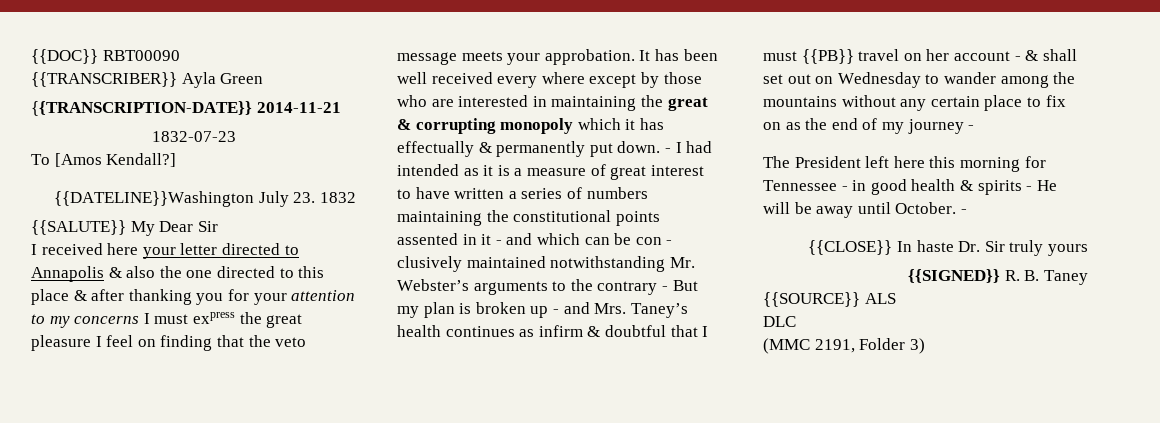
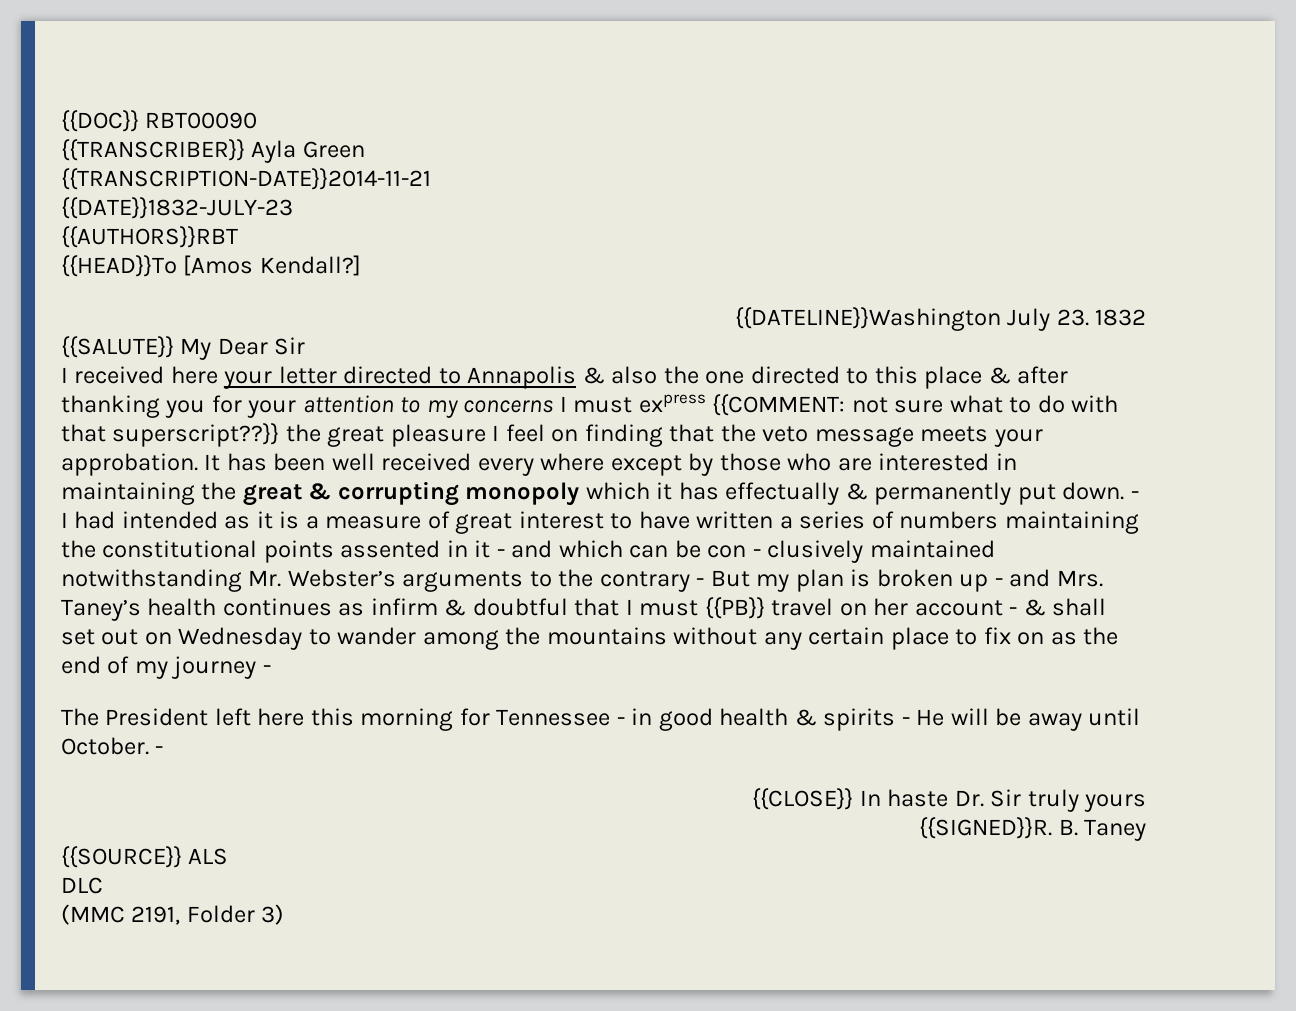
- {{TRANSCRIPTION-DATE}} 2014-11-21
- 1832-07-23
- To [Amos Kendall?]
+ {{TRANSCRIPTION-DATE}}2014-11-21
+ {{DATE}}1832-JULY-23
+ {{AUTHORS}}RBT
+ {{HEAD}}To [Amos Kendall?]
- I received here your letter directed to Annapolis & also the one directed to this place & after thanking you for your attention to my concerns I must express the great pleasure I feel on finding that the veto message meets your approbation.
+ I received here your letter directed to Annapolis & also the one directed to this place & after thanking you for your attention to my concerns I must express {{COMMENT: not sure what to do with that superscript??}} the great pleasure I feel on finding that the veto message meets your approbation.
- {{SIGNED}} R. B. Taney
+ {{SIGNED}}R. B. Taney

